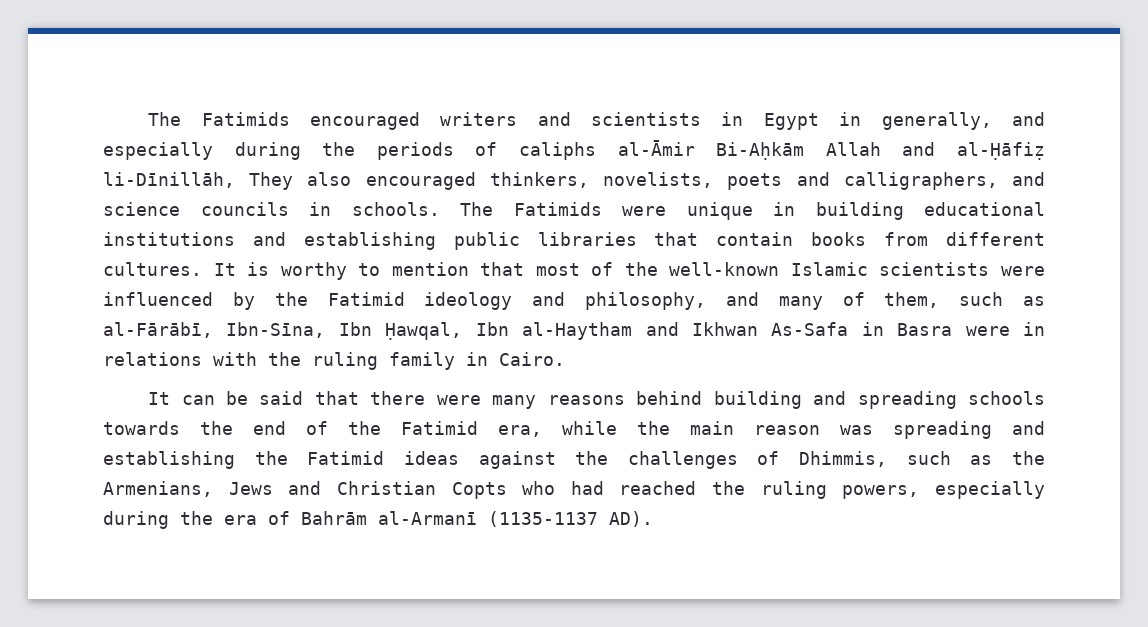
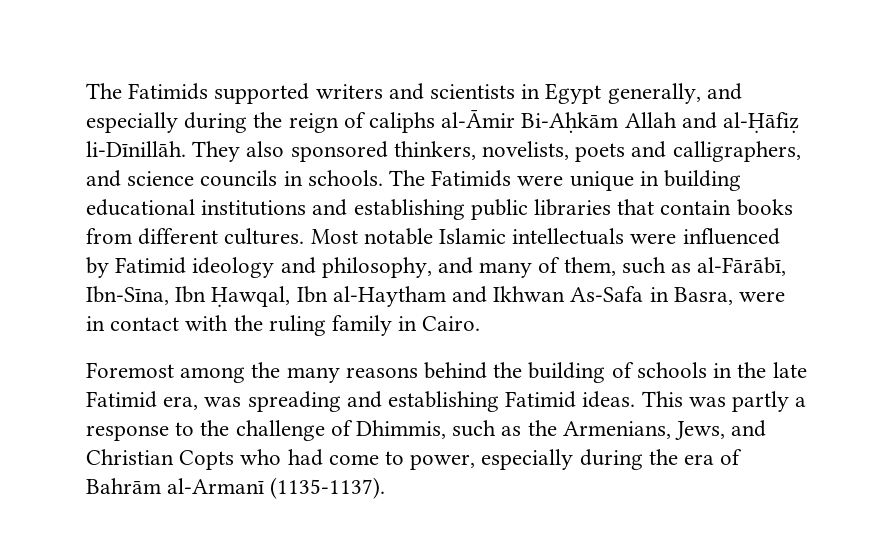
- The Fatimids encouraged writers and scientists in Egypt in generally, and especially during the periods of caliphs al-Āmir Bi-Aḥkām Allah and al-Ḥāfiẓ li-Dīnillāh, They also encouraged thinkers, novelists, poets and calligraphers, and science councils in schools.
+ The Fatimids supported writers and scientists in Egypt generally, and especially during the reign of caliphs al-Āmir Bi-Aḥkām Allah and al-Ḥāfiẓ li-Dīnillāh. They also sponsored thinkers, novelists, poets and calligraphers, and science councils in schools.
- It is worthy to mention that most of the well-known Islamic scientists were influenced by the Fatimid ideology and philosophy, and many of them, such as al-Fārābī, Ibn-Sīna, Ibn Ḥawqal, Ibn al-Haytham and Ikhwan As-Safa in Basra were in relations with the ruling family in Cairo.
+ Most notable Islamic intellectuals were influenced by Fatimid ideology and philosophy, and many of them, such as al-Fārābī, Ibn-Sīna, Ibn Ḥawqal, Ibn al-Haytham and Ikhwan As-Safa in Basra, were in contact with the ruling family in Cairo.
- It can be said that there were many reasons behind building and spreading schools towards the end of the Fatimid era, while the main reason was spreading and establishing the Fatimid ideas against the challenges of Dhimmis, such as the Armenians, Jews and Christian Copts who had reached the ruling powers, especially during the era of Bahrām al-Armanī (1135-1137 AD).
+ Foremost among the many reasons behind the building of schools in the late Fatimid era, was spreading and establishing Fatimid ideas. This was partly a response to the challenge of Dhimmis, such as the Armenians, Jews, and Christian Copts who had come to power, especially during the era of Bahrām al-Armanī (1135-1137).

